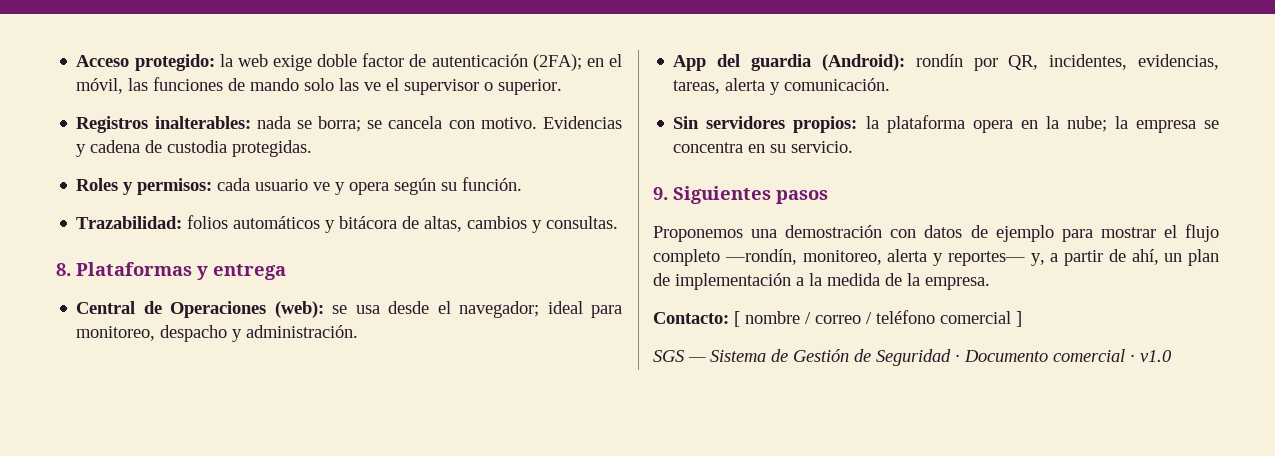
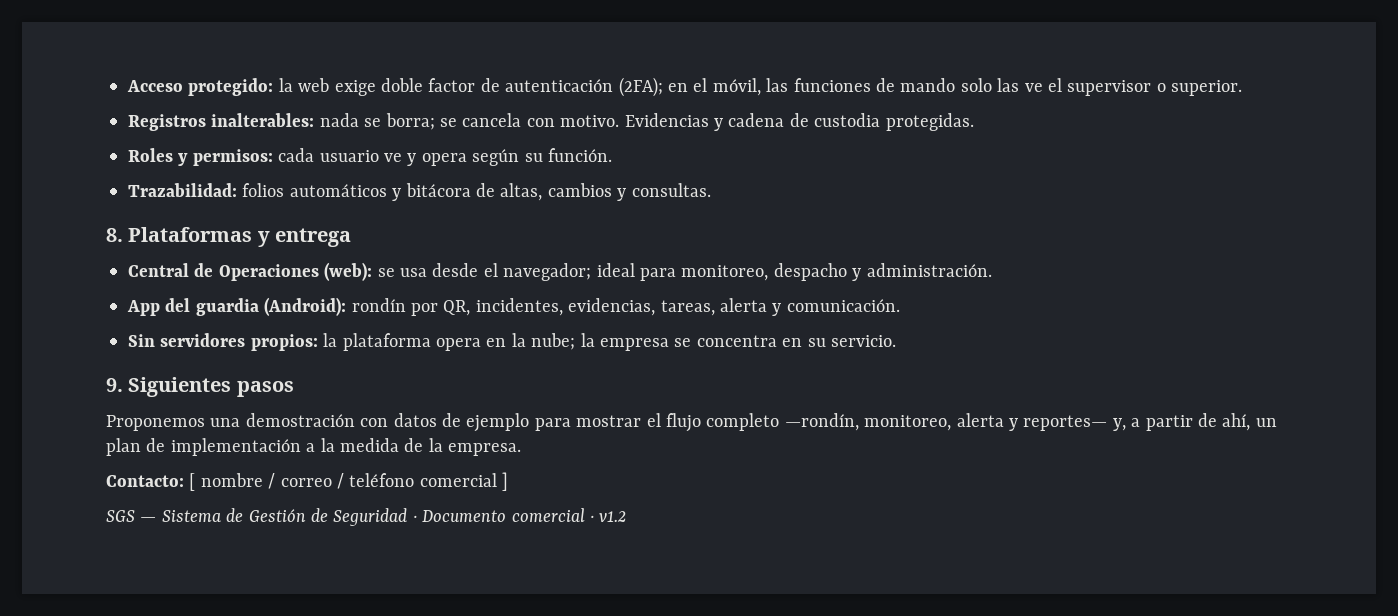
- SGS — Sistema de Gestión de Seguridad · Documento comercial · v1.0
+ SGS — Sistema de Gestión de Seguridad · Documento comercial · v1.2

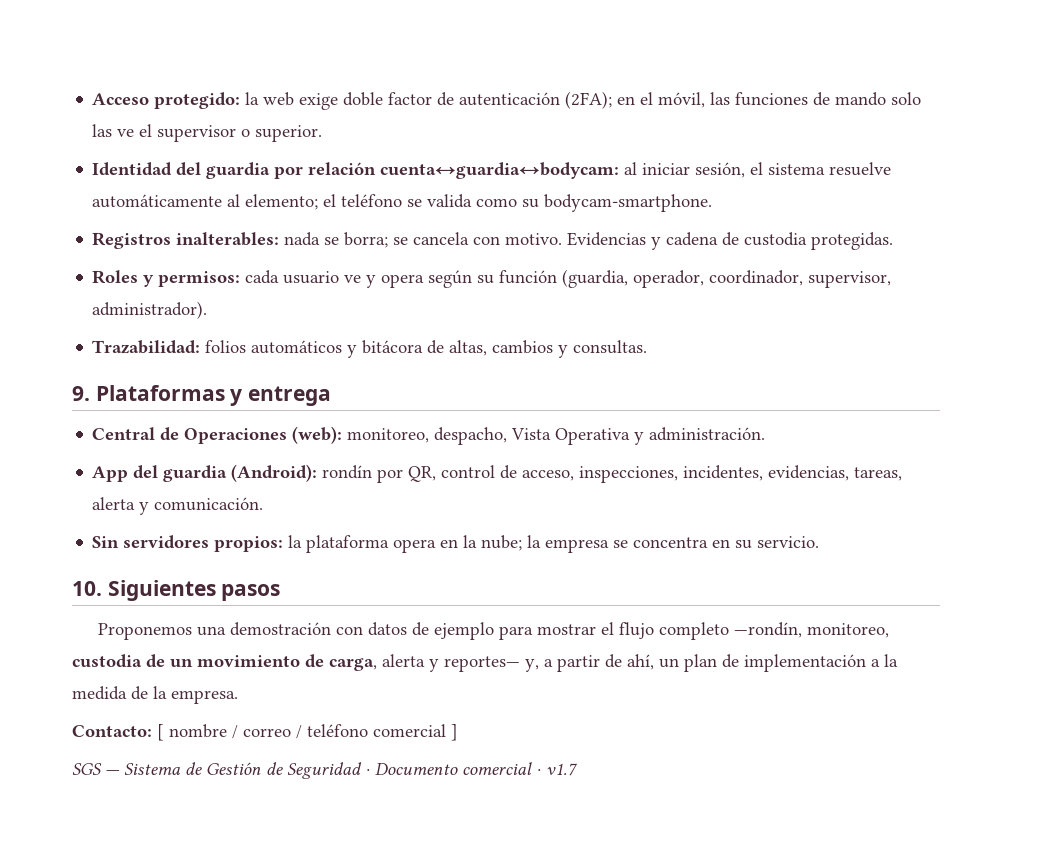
+ Identidad del guardia por relación cuenta↔guardia↔bodycam: al iniciar sesión, el sistema resuelve automáticamente al elemento; el teléfono se valida como su bodycam-smartphone.
- Roles y permisos: cada usuario ve y opera según su función.
+ Roles y permisos: cada usuario ve y opera según su función (guardia, operador, coordinador, supervisor, administrador).
- 8. Plataformas y entrega
+ 9. Plataformas y entrega
- Central de Operaciones (web): se usa desde el navegador; ideal para monitoreo, despacho y administración.
+ Central de Operaciones (web): monitoreo, despacho, Vista Operativa y administración.
- App del guardia (Android): rondín por QR, incidentes, evidencias, tareas, alerta y comunicación.
+ App del guardia (Android): rondín por QR, control de acceso, inspecciones, incidentes, evidencias, tareas, alerta y comunicación.
- 9. Siguientes pasos
+ 10. Siguientes pasos
- Proponemos una demostración con datos de ejemplo para mostrar el flujo completo —rondín, monitoreo, alerta y reportes— y, a partir de ahí, un plan de implementación a la medida de la empresa.
+ Proponemos una demostración con datos de ejemplo para mostrar el flujo completo —rondín, monitoreo, custodia de un movimiento de carga, alerta y reportes— y, a partir de ahí, un plan de implementación a la medida de la empresa.
- SGS — Sistema de Gestión de Seguridad · Documento comercial · v1.2
+ SGS — Sistema de Gestión de Seguridad · Documento comercial · v1.7

